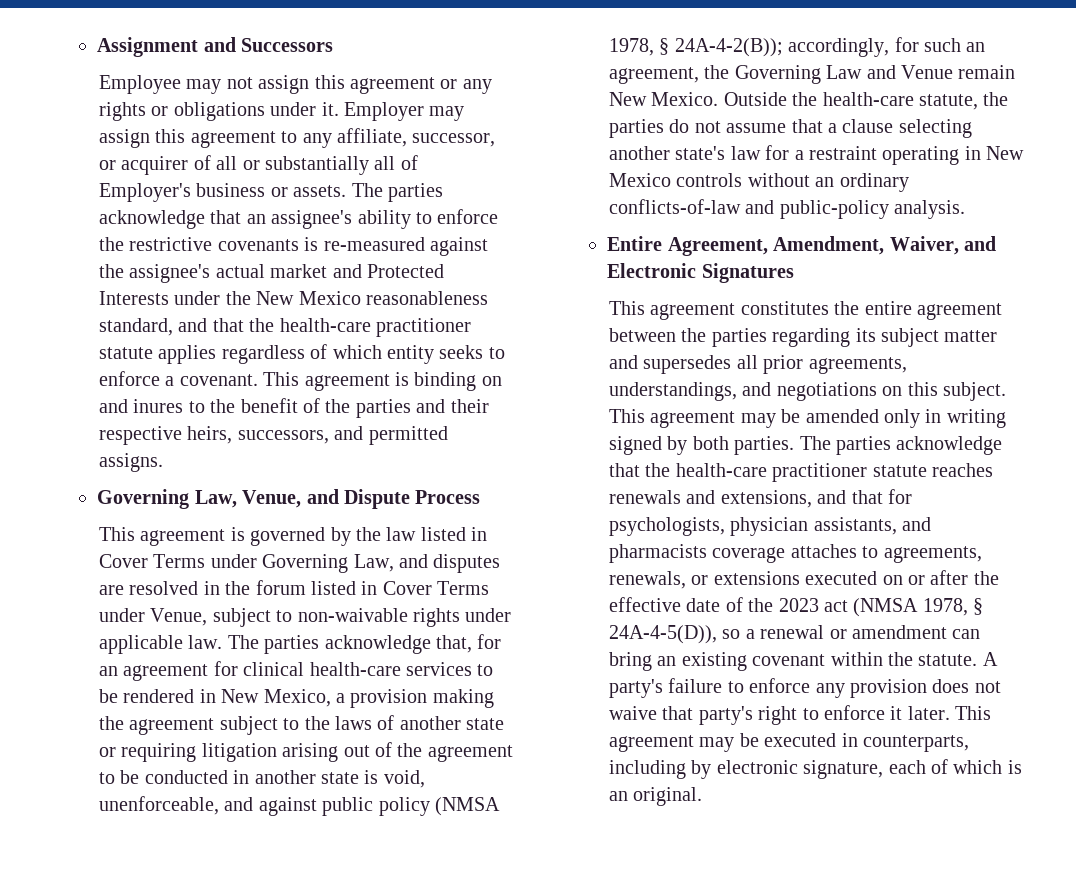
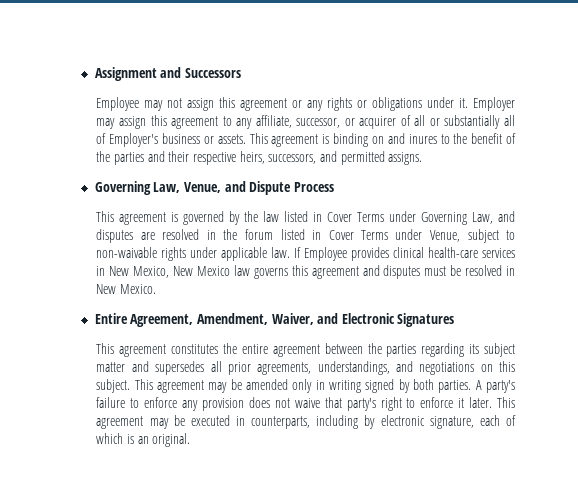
- The parties acknowledge that an assignee's ability to enforce the restrictive covenants is re-measured against the assignee's actual market and Protected Interests under the New Mexico reasonableness standard, and that the health-care practitioner statute applies regardless of which entity seeks to enforce a covenant.
- The parties acknowledge that, for an agreement for clinical health-care services to be rendered in New Mexico, a provision making the agreement subject to the laws of another state or requiring litigation arising out of the agreement to be conducted in another state is void, unenforceable, and against public policy (NMSA 1978, § 24A-4-2(B)); accordingly, for such an agreement, the Governing Law and Venue remain New Mexico. Outside the health-care statute, the parties do not assume that a clause selecting another state's law for a restraint operating in New Mexico controls without an ordinary conflicts-of-law and public-policy analysis.
+ If Employee provides clinical health-care services in New Mexico, New Mexico law governs this agreement and disputes must be resolved in New Mexico.
- The parties acknowledge that the health-care practitioner statute reaches renewals and extensions, and that for psychologists, physician assistants, and pharmacists coverage attaches to agreements, renewals, or extensions executed on or after the effective date of the 2023 act (NMSA 1978, § 24A-4-5(D)), so a renewal or amendment can bring an existing covenant within the statute.

